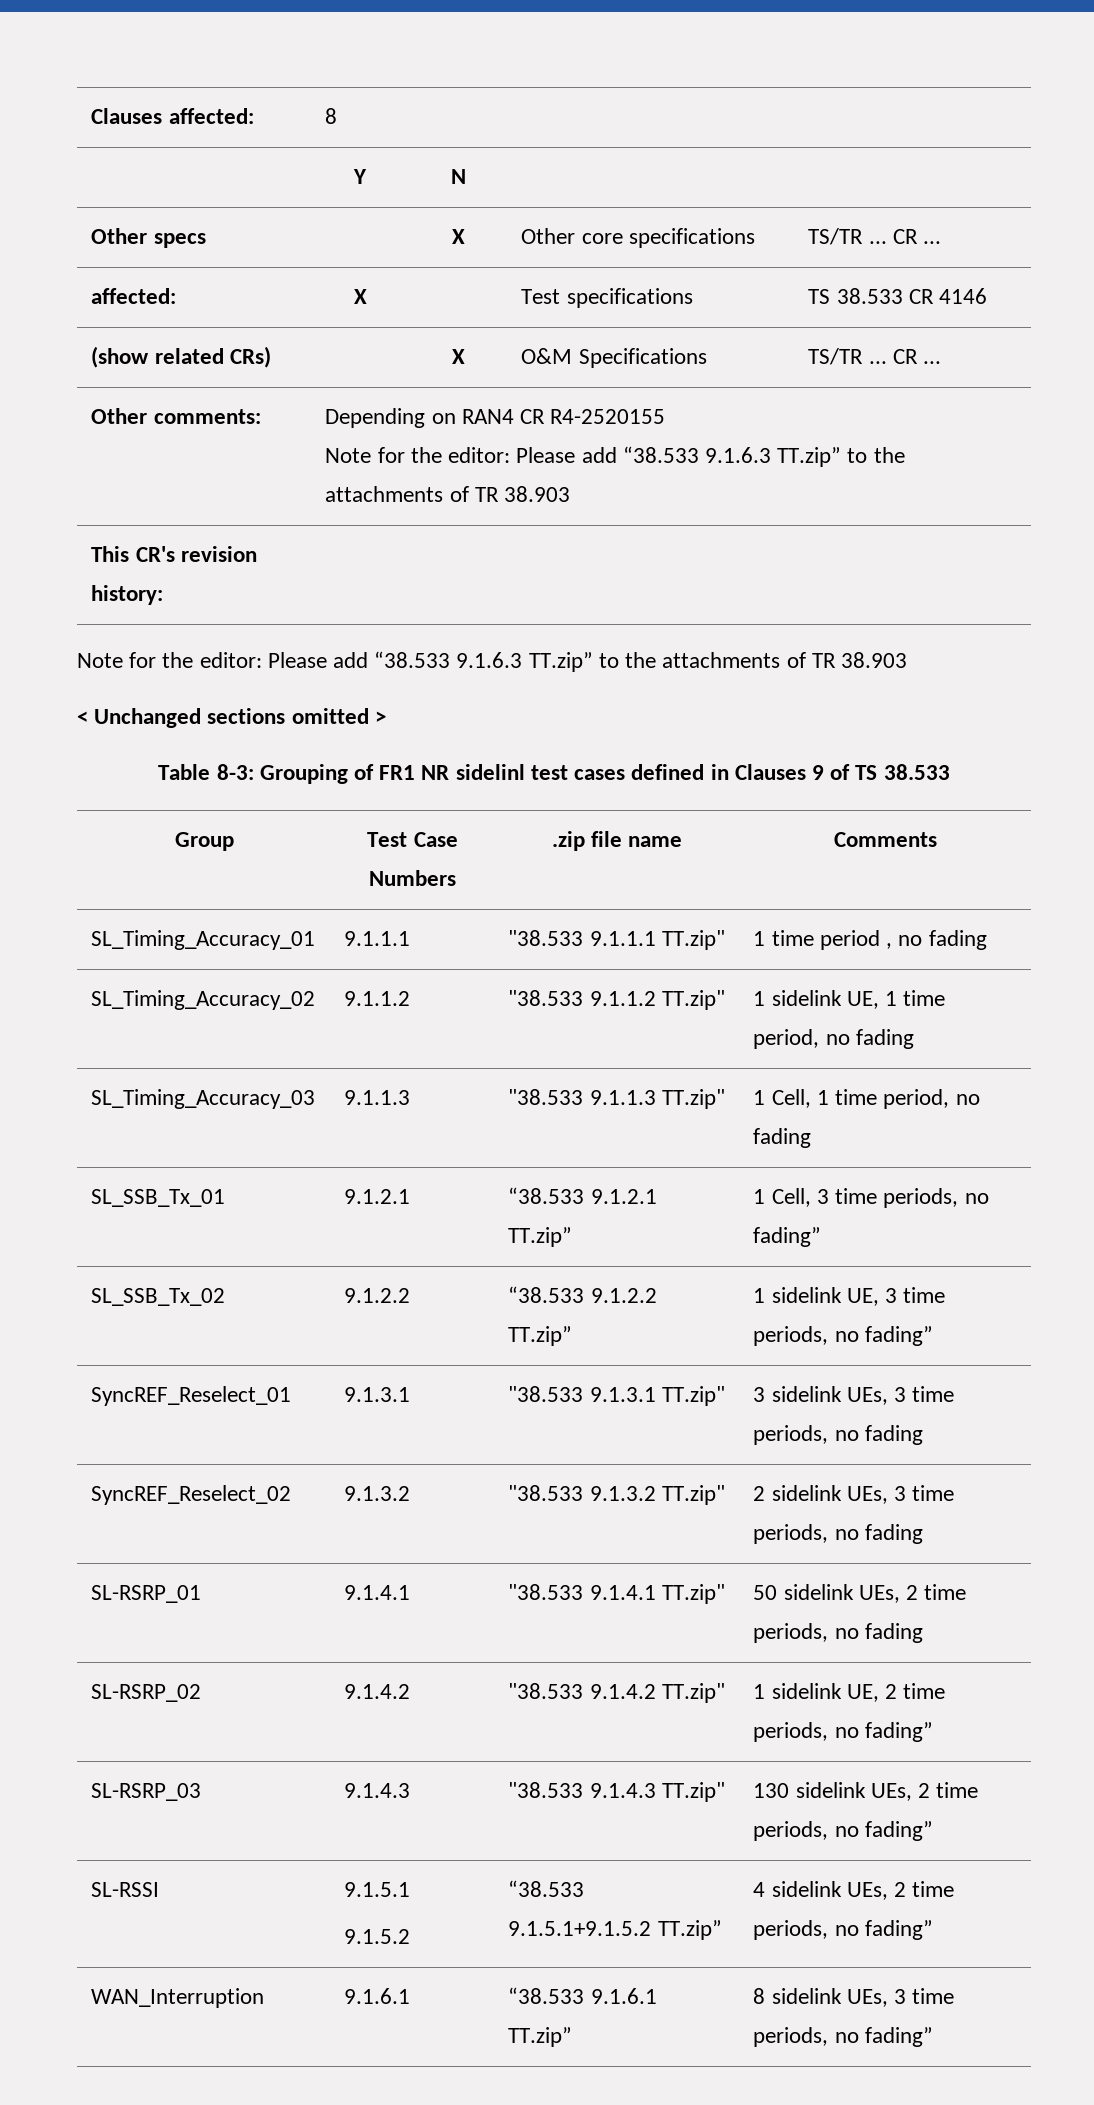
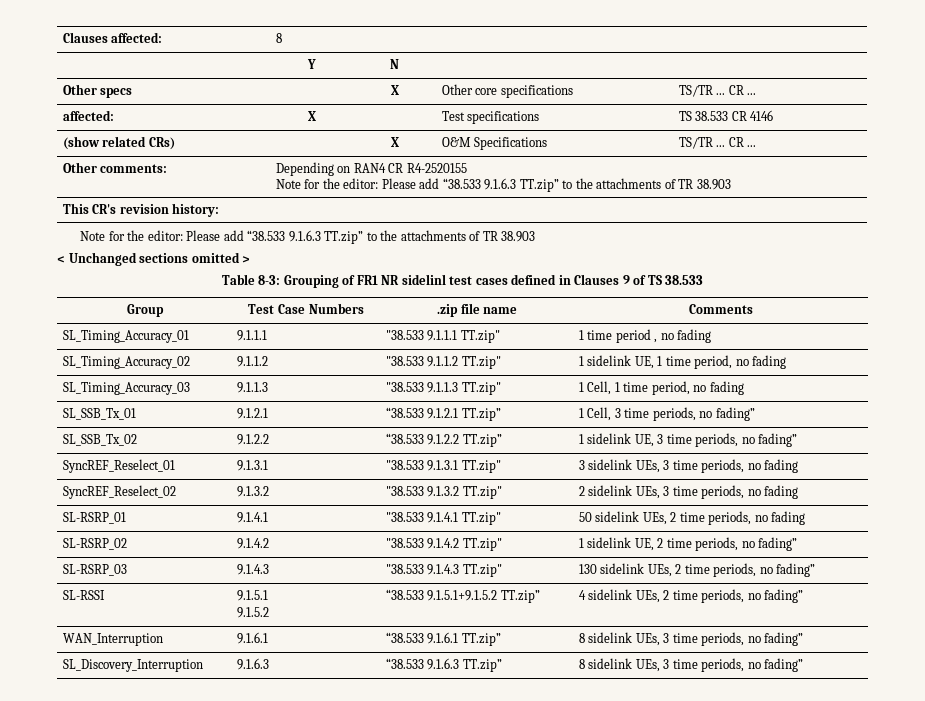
+ SL_Discovery_Interruption | 9.1.6.3 | “38.533 9.1.6.3 TT.zip” | 8 sidelink UEs, 3 time periods, no fading”

